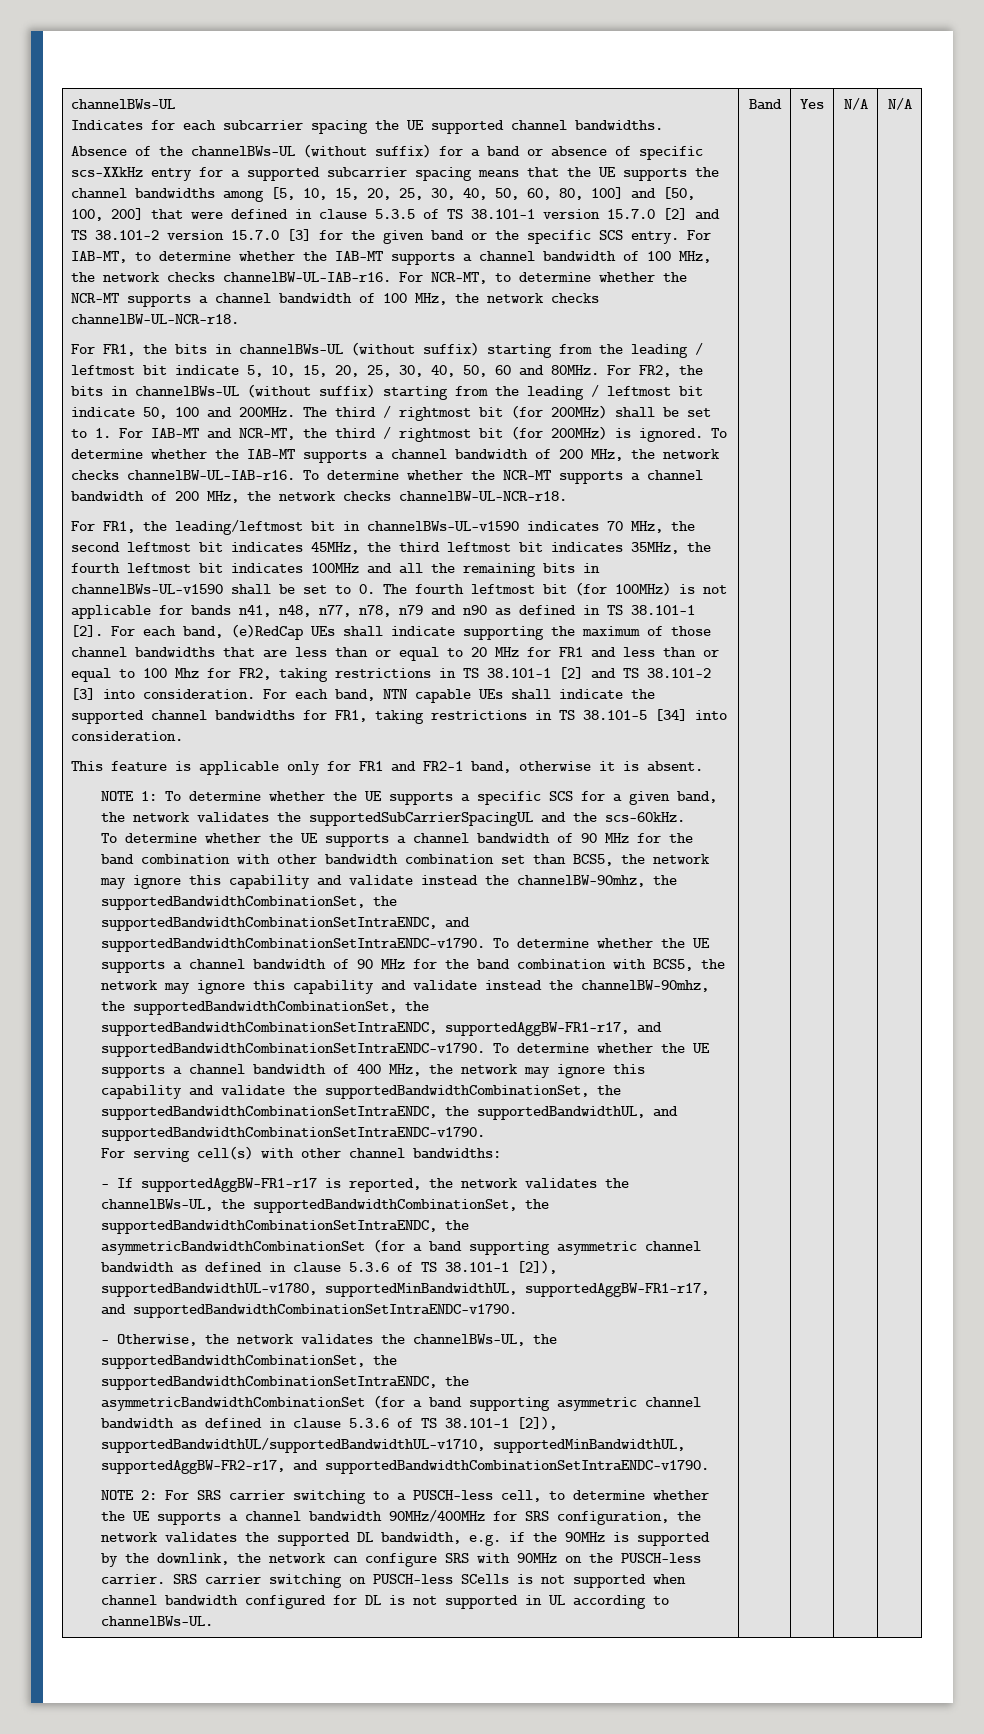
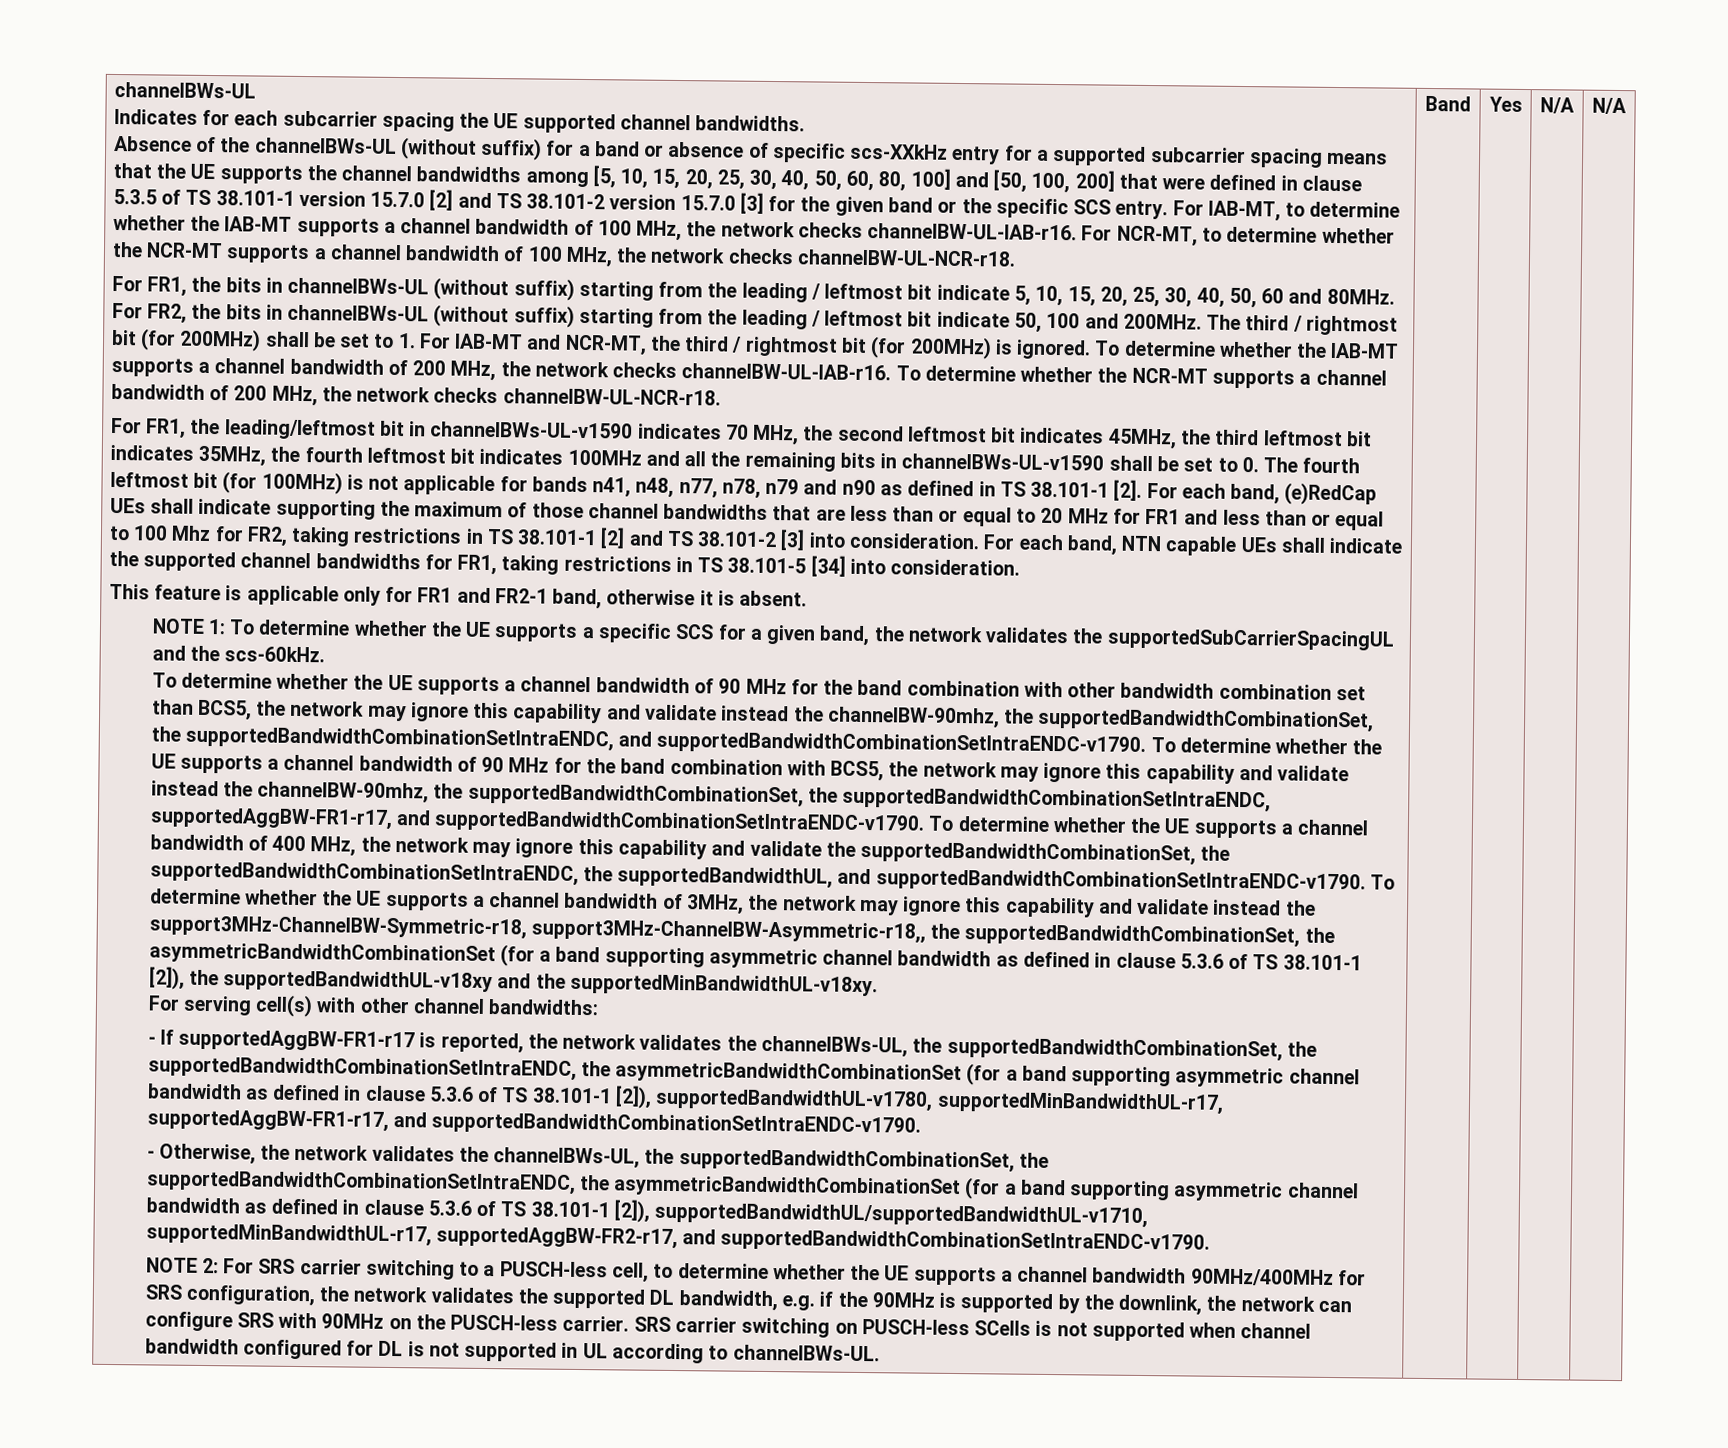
+ To determine whether the UE supports a channel bandwidth of 3MHz, the network may ignore this capability and validate instead the support3MHz-ChannelBW-Symmetric-r18, support3MHz-ChannelBW-Asymmetric-r18,, the supportedBandwidthCombinationSet, the asymmetricBandwidthCombinationSet (for a band supporting asymmetric channel bandwidth as defined in clause 5.3.6 of TS 38.101-1 [2]), the supportedBandwidthUL-v18xy and the supportedMinBandwidthUL-v18xy.
- - If supportedAggBW-FR1-r17 is reported, the network validates the channelBWs-UL, the supportedBandwidthCombinationSet, the supportedBandwidthCombinationSetIntraENDC, the asymmetricBandwidthCombinationSet (for a band supporting asymmetric channel bandwidth as defined in clause 5.3.6 of TS 38.101-1 [2]), supportedBandwidthUL-v1780, supportedMinBandwidthUL, supportedAggBW-FR1-r17, and supportedBandwidthCombinationSetIntraENDC-v1790.
+ - If supportedAggBW-FR1-r17 is reported, the network validates the channelBWs-UL, the supportedBandwidthCombinationSet, the supportedBandwidthCombinationSetIntraENDC, the asymmetricBandwidthCombinationSet (for a band supporting asymmetric channel bandwidth as defined in clause 5.3.6 of TS 38.101-1 [2]), supportedBandwidthUL-v1780, supportedMinBandwidthUL-r17, supportedAggBW-FR1-r17, and supportedBandwidthCombinationSetIntraENDC-v1790.
- - Otherwise, the network validates the channelBWs-UL, the supportedBandwidthCombinationSet, the supportedBandwidthCombinationSetIntraENDC, the asymmetricBandwidthCombinationSet (for a band supporting asymmetric channel bandwidth as defined in clause 5.3.6 of TS 38.101-1 [2]), supportedBandwidthUL/supportedBandwidthUL-v1710, supportedMinBandwidthUL, supportedAggBW-FR2-r17, and supportedBandwidthCombinationSetIntraENDC-v1790.
+ - Otherwise, the network validates the channelBWs-UL, the supportedBandwidthCombinationSet, the supportedBandwidthCombinationSetIntraENDC, the asymmetricBandwidthCombinationSet (for a band supporting asymmetric channel bandwidth as defined in clause 5.3.6 of TS 38.101-1 [2]), supportedBandwidthUL/supportedBandwidthUL-v1710, supportedMinBandwidthUL-r17, supportedAggBW-FR2-r17, and supportedBandwidthCombinationSetIntraENDC-v1790.

